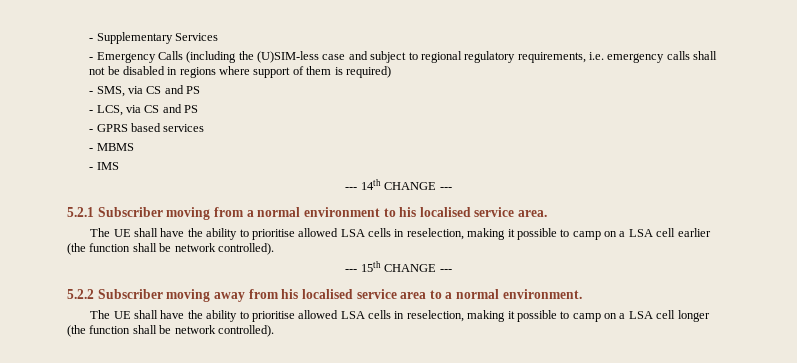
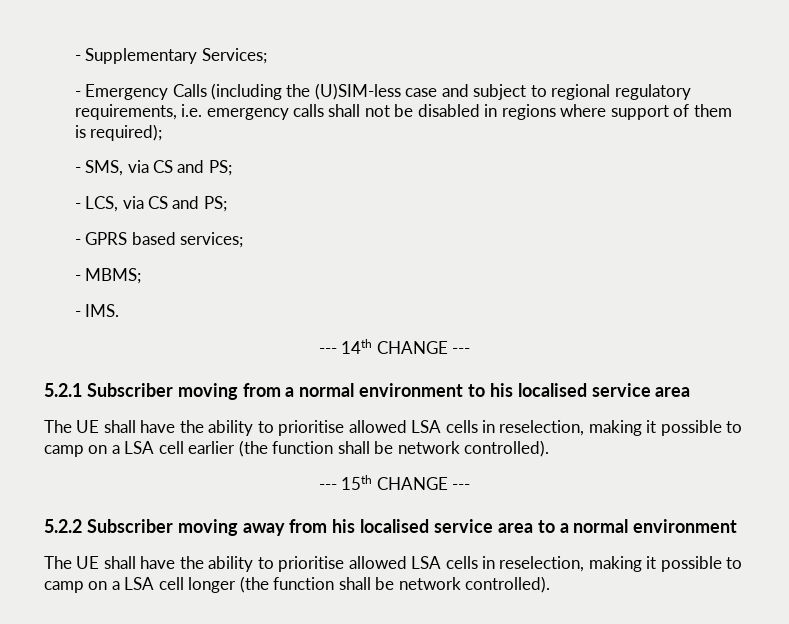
- - Supplementary Services
+ - Supplementary Services;
- - Emergency Calls (including the (U)SIM-less case and subject to regional regulatory requirements, i.e. emergency calls shall not be disabled in regions where support of them is required)
+ - Emergency Calls (including the (U)SIM-less case and subject to regional regulatory requirements, i.e. emergency calls shall not be disabled in regions where support of them is required);
- - SMS, via CS and PS
+ - SMS, via CS and PS;
- - LCS, via CS and PS
+ - LCS, via CS and PS;
- - GPRS based services
- - MBMS
- - IMS
+ - GPRS based services;
+ - MBMS;
+ - IMS.
- 5.2.1 Subscriber moving from a normal environment to his localised service area.
+ 5.2.1 Subscriber moving from a normal environment to his localised service area
- 5.2.2 Subscriber moving away from his localised service area to a normal environment.
+ 5.2.2 Subscriber moving away from his localised service area to a normal environment

